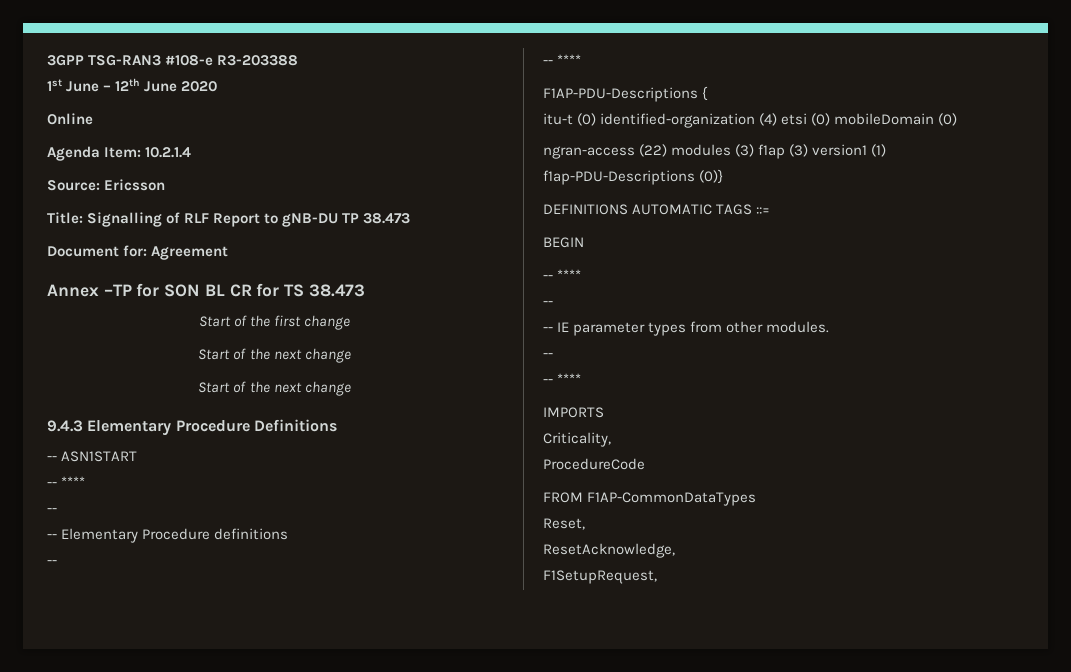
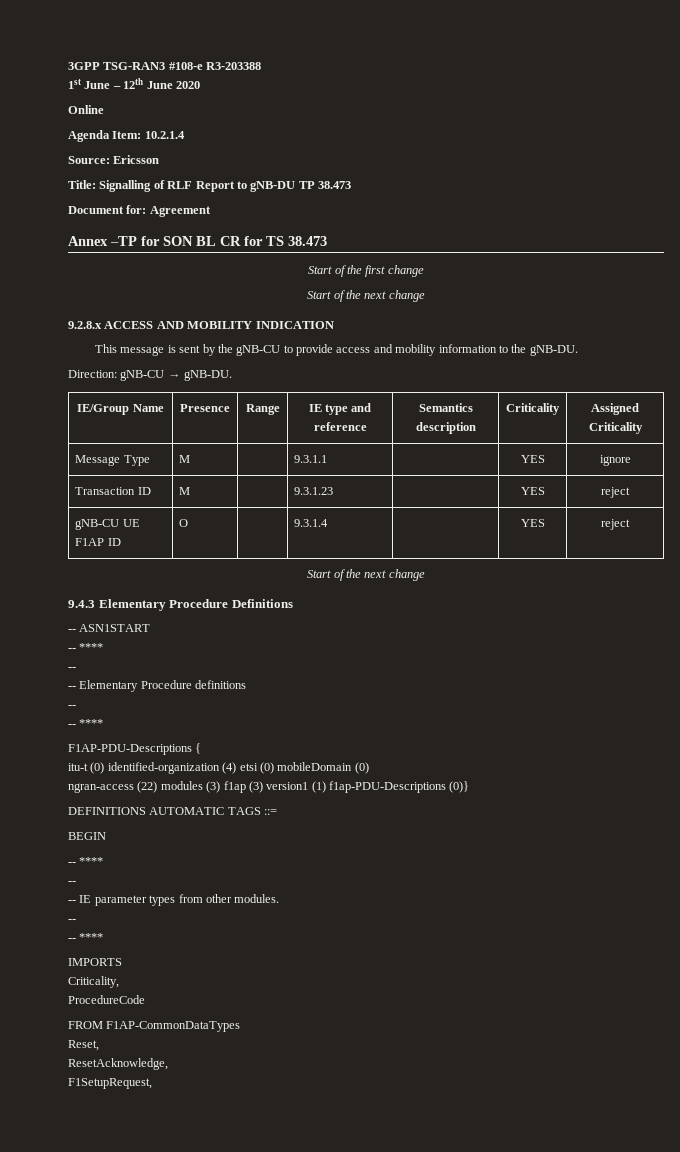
+ 9.2.8.x ACCESS AND MOBILITY INDICATION
+ This message is sent by the gNB-CU to provide access and mobility information to the gNB-DU.
+ Direction: gNB-CU → gNB-DU.
+ IE/Group Name | Presence | Range | IE type and reference | Semantics description | Criticality | Assigned Criticality
+ Message Type | M | | 9.3.1.1 | | YES | ignore
+ Transaction ID | M | | 9.3.1.23 | | YES | reject
+ gNB-CU UE F1AP ID | O | | 9.3.1.4 | | YES | reject

